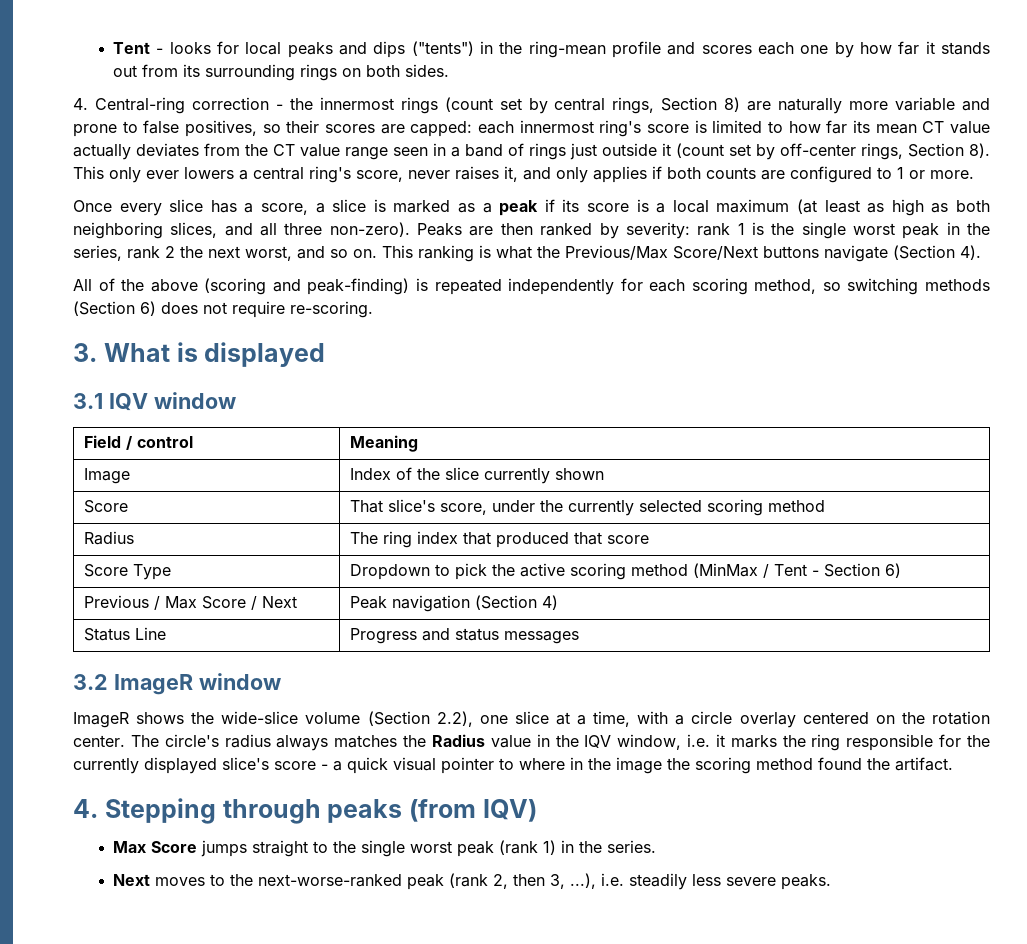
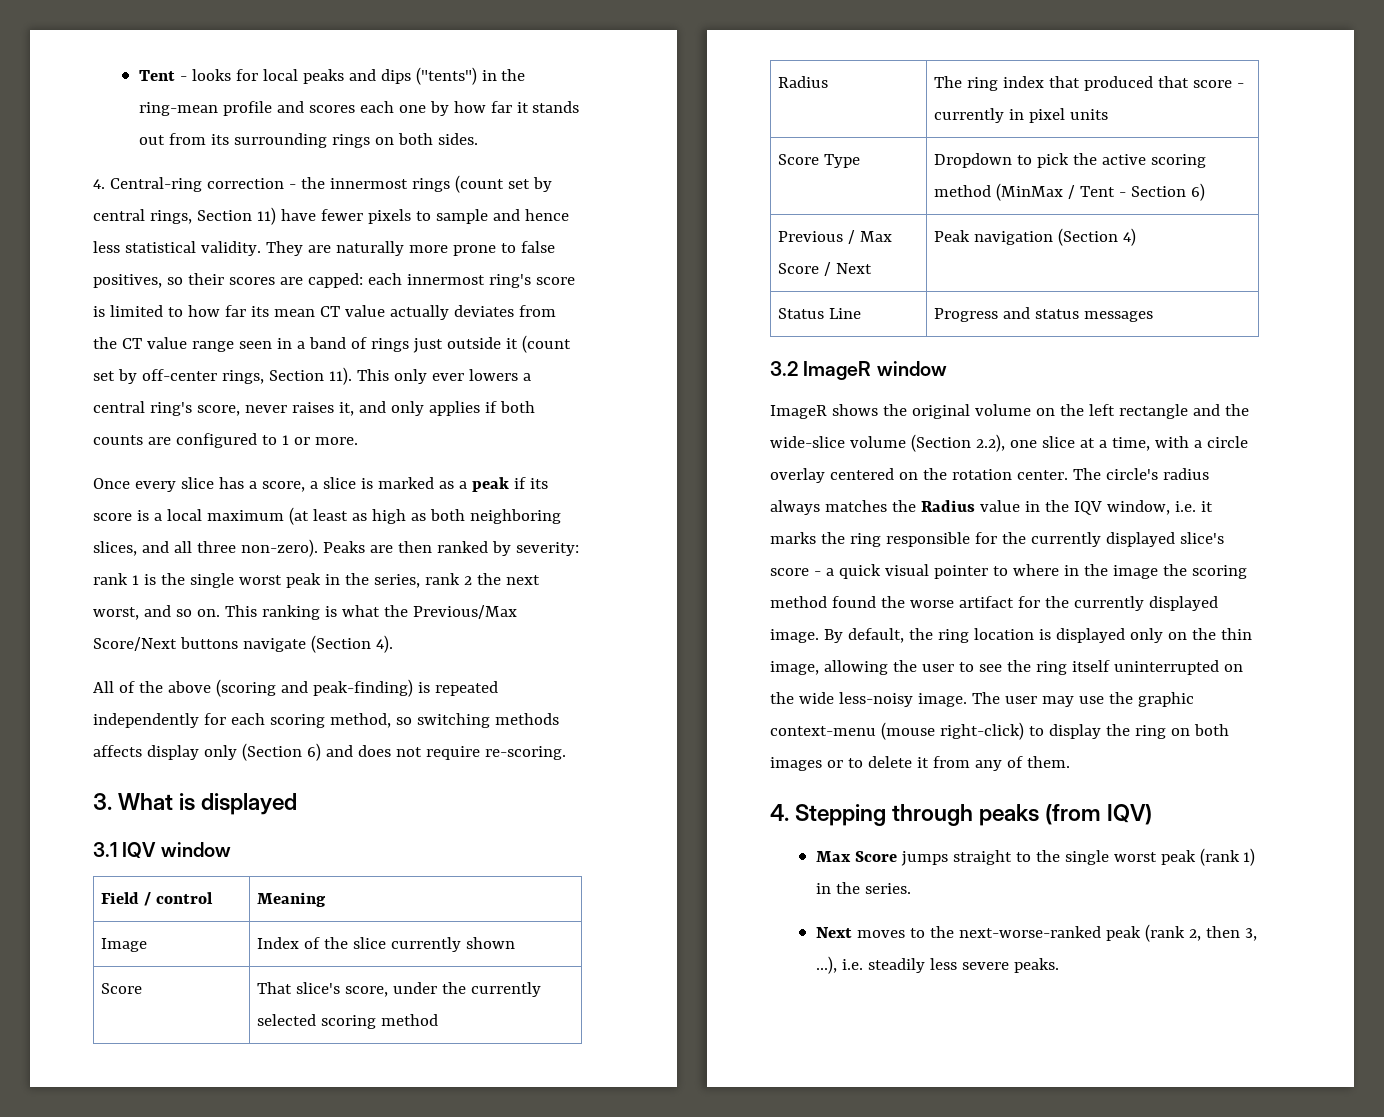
- 4. Central-ring correction - the innermost rings (count set by central rings, Section 8) are naturally more variable and prone to false positives, so their scores are capped: each innermost ring's score is limited to how far its mean CT value actually deviates from the CT value range seen in a band of rings just outside it (count set by off-center rings, Section 8).
+ 4. Central-ring correction - the innermost rings (count set by central rings, Section 11) have fewer pixels to sample and hence less statistical validity. They are naturally more prone to false positives, so their scores are capped: each innermost ring's score is limited to how far its mean CT value actually deviates from the CT value range seen in a band of rings just outside it (count set by off-center rings, Section 11).
- All of the above (scoring and peak-finding) is repeated independently for each scoring method, so switching methods (Section 6) does not require re-scoring.
+ All of the above (scoring and peak-finding) is repeated independently for each scoring method, so switching methods affects display only (Section 6) and does not require re-scoring.
- Radius | The ring index that produced that score
+ Radius | The ring index that produced that score - currently in pixel units
- ImageR shows the wide-slice volume (Section 2.2), one slice at a time, with a circle overlay centered on the rotation center.
+ ImageR shows the original volume on the left rectangle and the wide-slice volume (Section 2.2), one slice at a time, with a circle overlay centered on the rotation center.
- The circle's radius always matches the Radius value in the IQV window, i.e. it marks the ring responsible for the currently displayed slice's score - a quick visual pointer to where in the image the scoring method found the artifact.
+ The circle's radius always matches the Radius value in the IQV window, i.e. it marks the ring responsible for the currently displayed slice's score - a quick visual pointer to where in the image the scoring method found the worse artifact for the currently displayed image. By default, the ring location is displayed only on the thin image, allowing the user to see the ring itself uninterrupted on the wide less-noisy image. The user may use the graphic context-menu (mouse right-click) to display the ring on both images or to delete it from any of them.

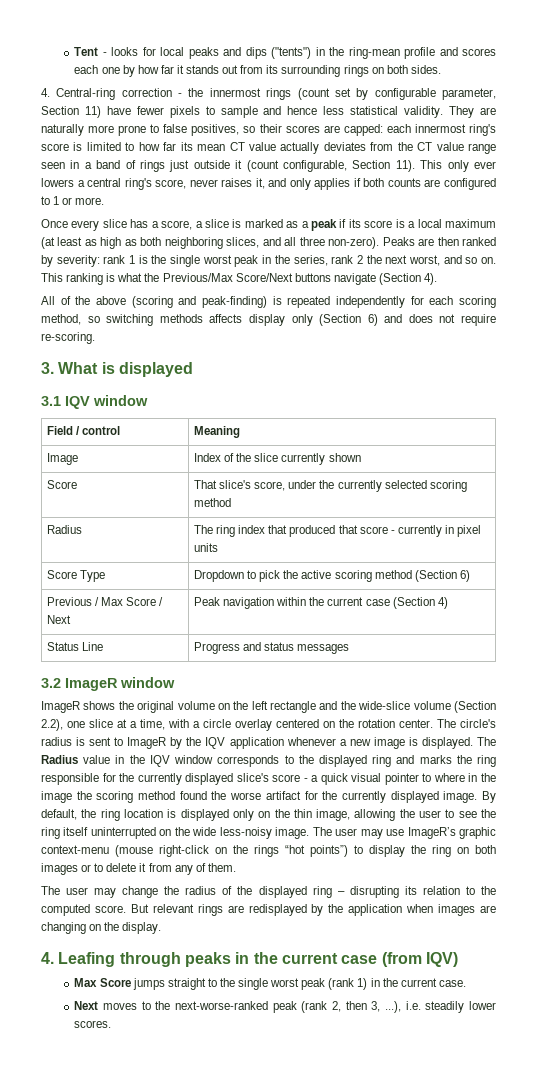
- 4. Central-ring correction - the innermost rings (count set by central rings, Section 11) have fewer pixels to sample and hence less statistical validity.
+ 4. Central-ring correction - the innermost rings (count set by configurable parameter, Section 11) have fewer pixels to sample and hence less statistical validity.
- They are naturally more prone to false positives, so their scores are capped: each innermost ring's score is limited to how far its mean CT value actually deviates from the CT value range seen in a band of rings just outside it (count set by off-center rings, Section 11).
+ They are naturally more prone to false positives, so their scores are capped: each innermost ring's score is limited to how far its mean CT value actually deviates from the CT value range seen in a band of rings just outside it (count configurable, Section 11).
- Score Type | Dropdown to pick the active scoring method (MinMax / Tent - Section 6)
+ Score Type | Dropdown to pick the active scoring method (Section 6)
- Previous / Max Score / Next | Peak navigation (Section 4)
+ Previous / Max Score / Next | Peak navigation within the current case (Section 4)
- The circle's radius always matches the Radius value in the IQV window, i.e. it marks the ring responsible for the currently displayed slice's score - a quick visual pointer to where in the image the scoring method found the worse artifact for the currently displayed image.
+ The circle's radius is sent to ImageR by the IQV application whenever a new image is displayed. The Radius value in the IQV window corresponds to the displayed ring and marks the ring responsible for the currently displayed slice's score - a quick visual pointer to where in the image the scoring method found the worse artifact for the currently displayed image.
- The user may use the graphic context-menu (mouse right-click) to display the ring on both images or to delete it from any of them.
+ The user may use ImageR’s graphic context-menu (mouse right-click on the rings “hot points”) to display the ring on both images or to delete it from any of them.
- 4. Stepping through peaks (from IQV)
+ The user may change the radius of the displayed ring – disrupting its relation to the computed score. But relevant rings are redisplayed by the application when images are changing on the display.
+ 4. Leafing through peaks in the current case (from IQV)
- Max Score jumps straight to the single worst peak (rank 1) in the series.
+ Max Score jumps straight to the single worst peak (rank 1) in the current case.
- Next moves to the next-worse-ranked peak (rank 2, then 3, ...), i.e. steadily less severe peaks.
+ Next moves to the next-worse-ranked peak (rank 2, then 3, ...), i.e. steadily lower scores.

